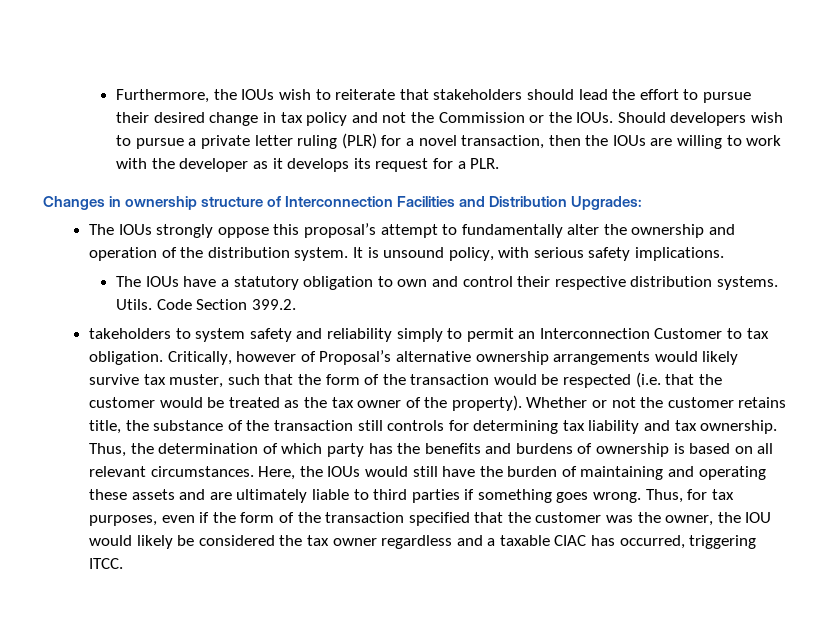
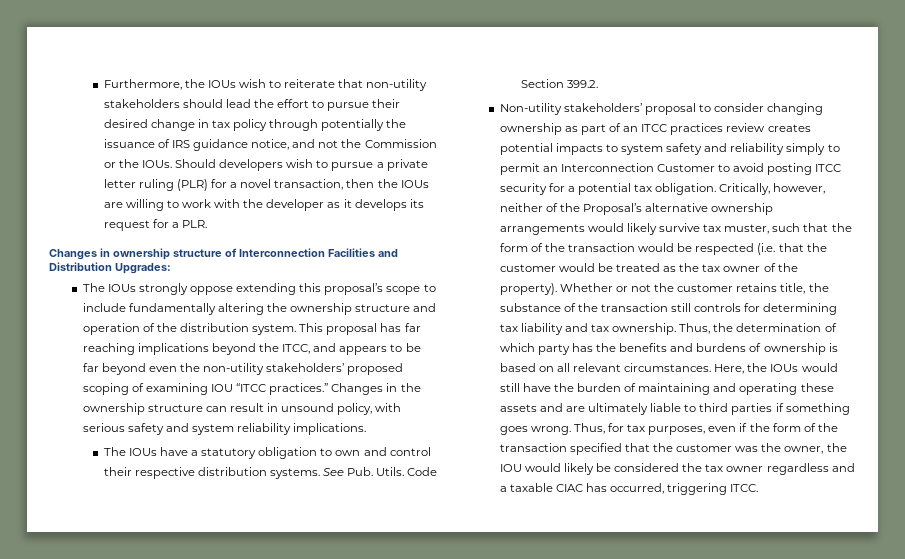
- Furthermore, the IOUs wish to reiterate that stakeholders should lead the effort to pursue their desired change in tax policy and not the Commission or the IOUs.
+ Furthermore, the IOUs wish to reiterate that non-utility stakeholders should lead the effort to pursue their desired change in tax policy through potentially the issuance of IRS guidance notice, and not the Commission or the IOUs.
- The IOUs strongly oppose this proposal’s attempt to fundamentally alter the ownership and operation of the distribution system.
+ The IOUs strongly oppose extending this proposal’s scope to include fundamentally altering the ownership structure and operation of the distribution system.
- It is unsound policy, with serious safety implications.
+ This proposal has far reaching implications beyond the ITCC, and appears to be far beyond even the non-utility stakeholders’ proposed scoping of examining IOU “ITCC practices.” Changes in the ownership structure can result in unsound policy, with serious safety and system reliability implications.
- Utils.
+ See Pub. Utils.
- takeholders to system safety and reliability simply to permit an Interconnection Customer to tax obligation. Critically, however of Proposal’s alternative ownership arrangements would likely survive tax muster, such that the form of the transaction would be respected (i.e. that the customer would be treated as the tax owner of the property).
+ Non-utility stakeholders’ proposal to consider changing ownership as part of an ITCC practices review creates potential impacts to system safety and reliability simply to permit an Interconnection Customer to avoid posting ITCC security for a potential tax obligation. Critically, however, neither of the Proposal’s alternative ownership arrangements would likely survive tax muster, such that the form of the transaction would be respected (i.e. that the customer would be treated as the tax owner of the property).

